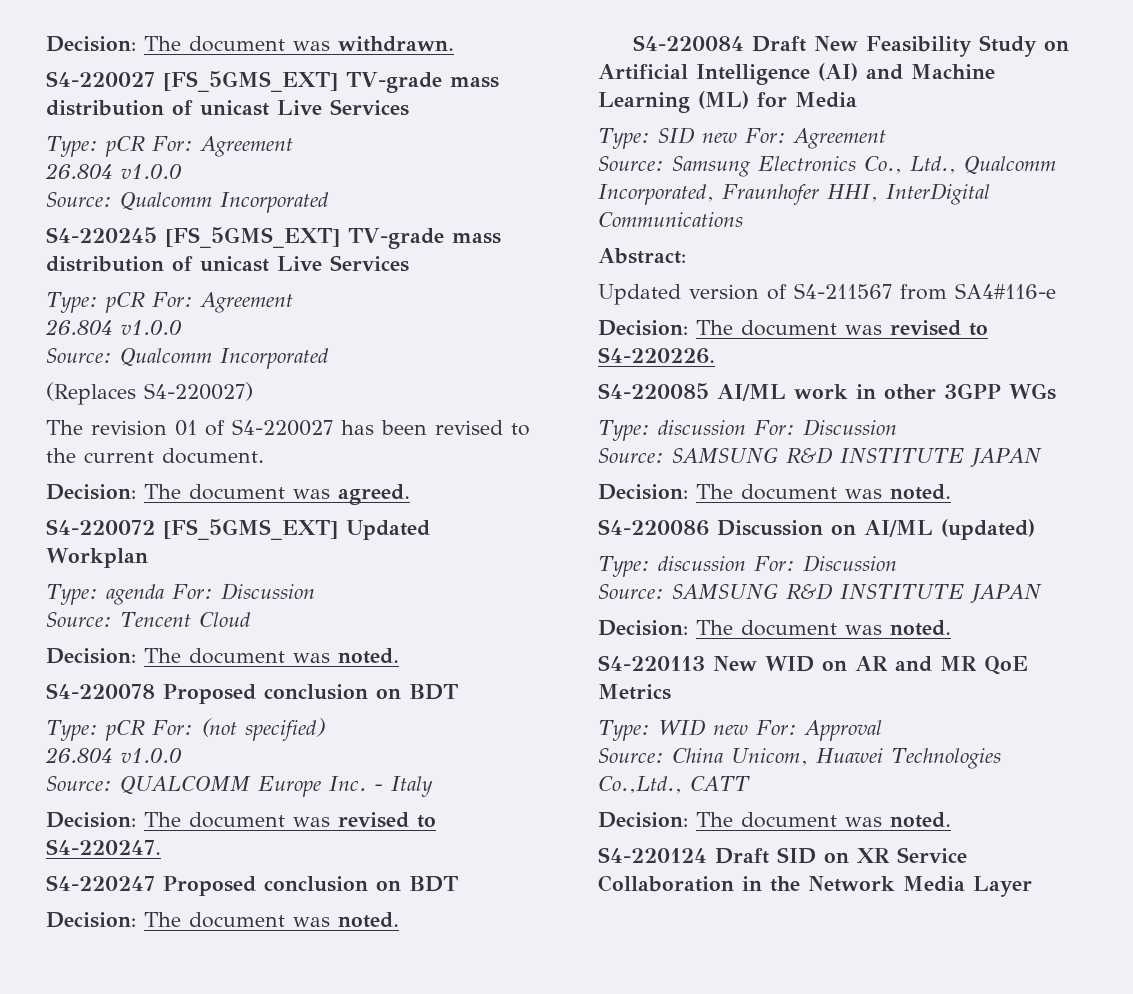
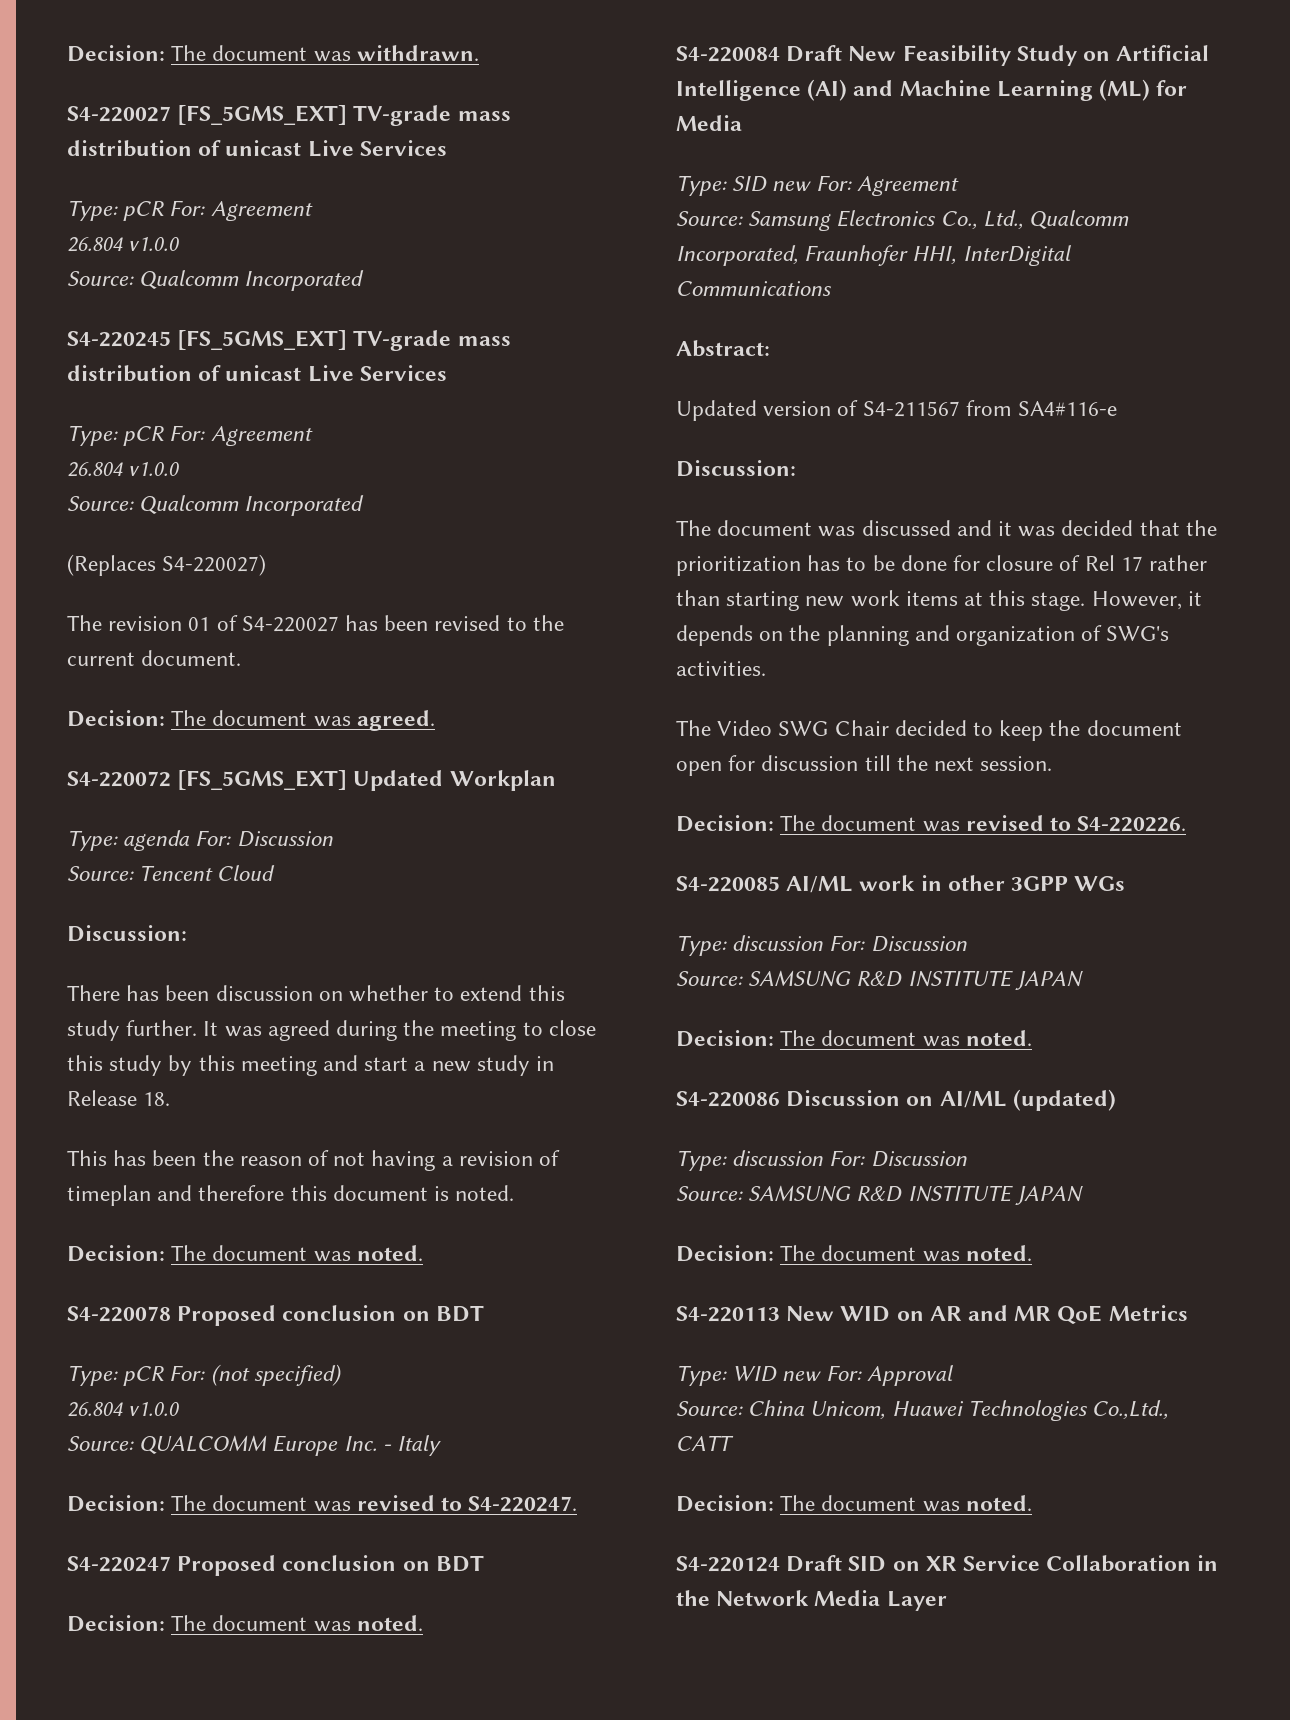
  Source: Tencent Cloud
+ Discussion:
+ There has been discussion on whether to extend this study further. It was agreed during the meeting to close this study by this meeting and start a new study in Release 18.
+ This has been the reason of not having a revision of timeplan and therefore this document is noted.
  Updated version of S4-211567 from SA4#116-e
+ Discussion:
+ The document was discussed and it was decided that the prioritization has to be done for closure of Rel 17 rather than starting new work items at this stage. However, it depends on the planning and organization of SWG's activities.
+ The Video SWG Chair decided to keep the document open for discussion till the next session.

